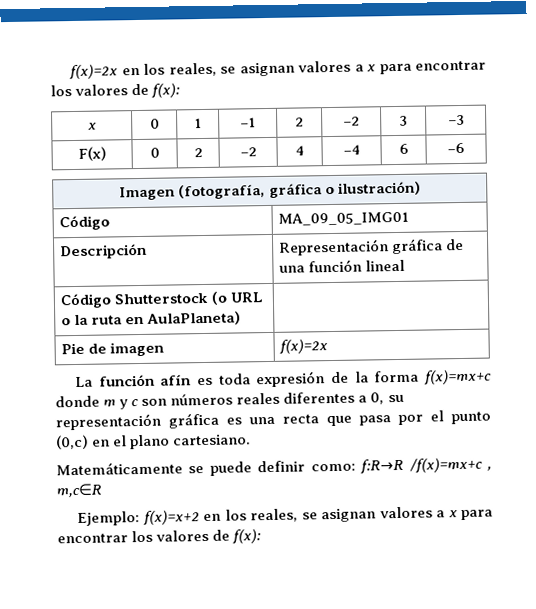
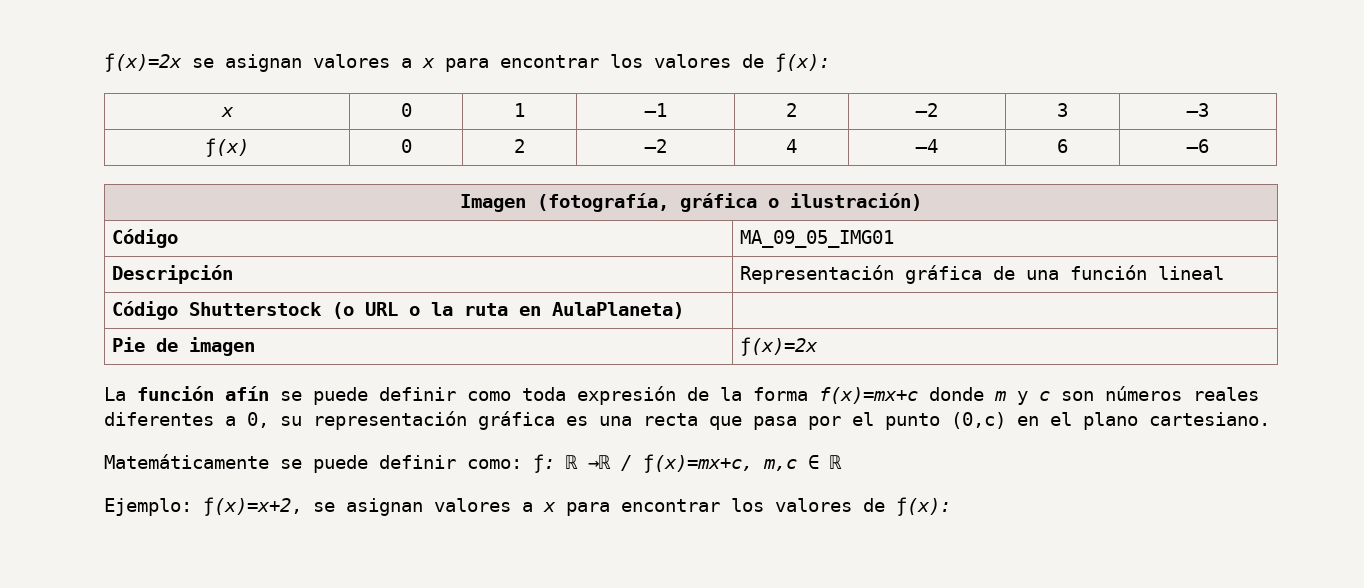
- f(x)=2x en los reales, se asignan valores a x para encontrar los valores de f(x):
+ ƒ(x)=2x se asignan valores a x para encontrar los valores de ƒ(x):
- F(x) | 0 | 2 | –2 | 4 | –4 | 6 | –6
+ ƒ(x) | 0 | 2 | –2 | 4 | –4 | 6 | –6
- Pie de imagen | f(x)=2x
+ Pie de imagen | ƒ(x)=2x
- La función afín es toda expresión de la forma f(x)=mx+c donde m y c son números reales diferentes a 0, su representación gráfica es una recta que pasa por el punto (0,c) en el plano cartesiano.
+ La función afín se puede definir como toda expresión de la forma f(x)=mx+c donde m y c son números reales diferentes a 0, su representación gráfica es una recta que pasa por el punto (0,c) en el plano cartesiano.
- Matemáticamente se puede definir como: f:R→R /f(x)=mx+c , m,c∈R
- Ejemplo: f(x)=x+2 en los reales, se asignan valores a x para encontrar los valores de f(x):
+ Matemáticamente se puede definir como: ƒ: ℝ →ℝ / ƒ(x)=mx+c, m,c ∈ ℝ
+ Ejemplo: ƒ(x)=x+2, se asignan valores a x para encontrar los valores de ƒ(x):

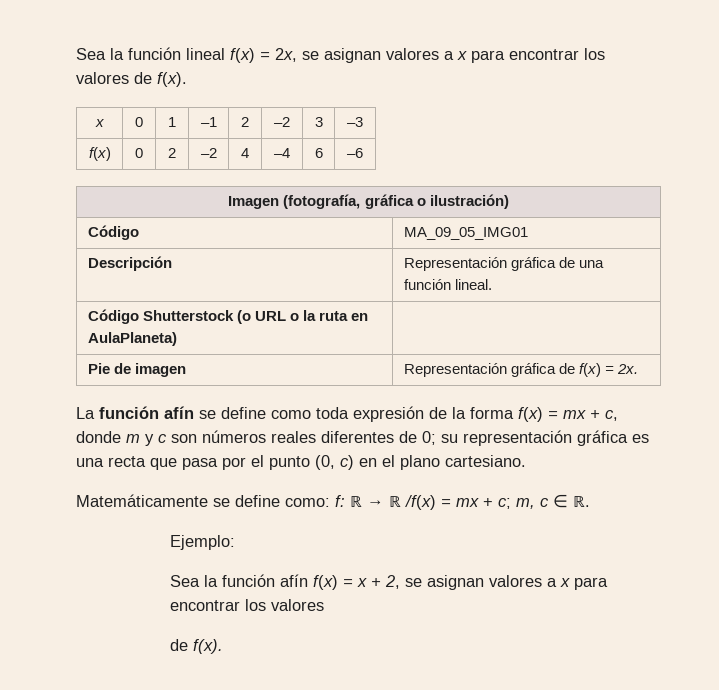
- ƒ(x)=2x se asignan valores a x para encontrar los valores de ƒ(x):
+ Sea la función lineal f(x) = 2x, se asignan valores a x para encontrar los valores de f(x).
- ƒ(x) | 0 | 2 | –2 | 4 | –4 | 6 | –6
+ f(x) | 0 | 2 | –2 | 4 | –4 | 6 | –6
- Descripción | Representación gráfica de una función lineal
+ Descripción | Representación gráfica de una función lineal.
- Pie de imagen | ƒ(x)=2x
+ Pie de imagen | Representación gráfica de f(x) = 2x.
- La función afín se puede definir como toda expresión de la forma f(x)=mx+c donde m y c son números reales diferentes a 0, su representación gráfica es una recta que pasa por el punto (0,c) en el plano cartesiano.
+ La función afín se define como toda expresión de la forma f(x) = mx + c, donde m y c son números reales diferentes de 0; su representación gráfica es una recta que pasa por el punto (0, c) en el plano cartesiano.
- Matemáticamente se puede definir como: ƒ: ℝ →ℝ / ƒ(x)=mx+c, m,c ∈ ℝ
- Ejemplo: ƒ(x)=x+2, se asignan valores a x para encontrar los valores de ƒ(x):
+ Matemáticamente se define como: f: ℝ → ℝ /f(x) = mx + c; m, c ∈ ℝ.
+ Ejemplo:
+ Sea la función afín f(x) = x + 2, se asignan valores a x para encontrar los valores
+ de f(x).

